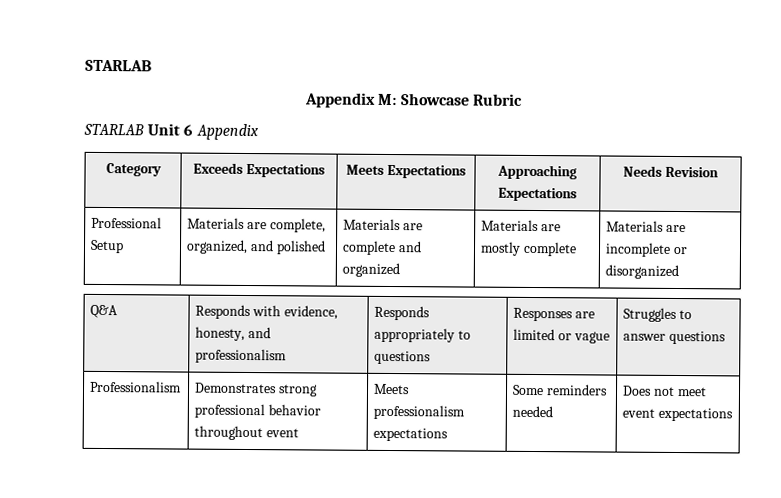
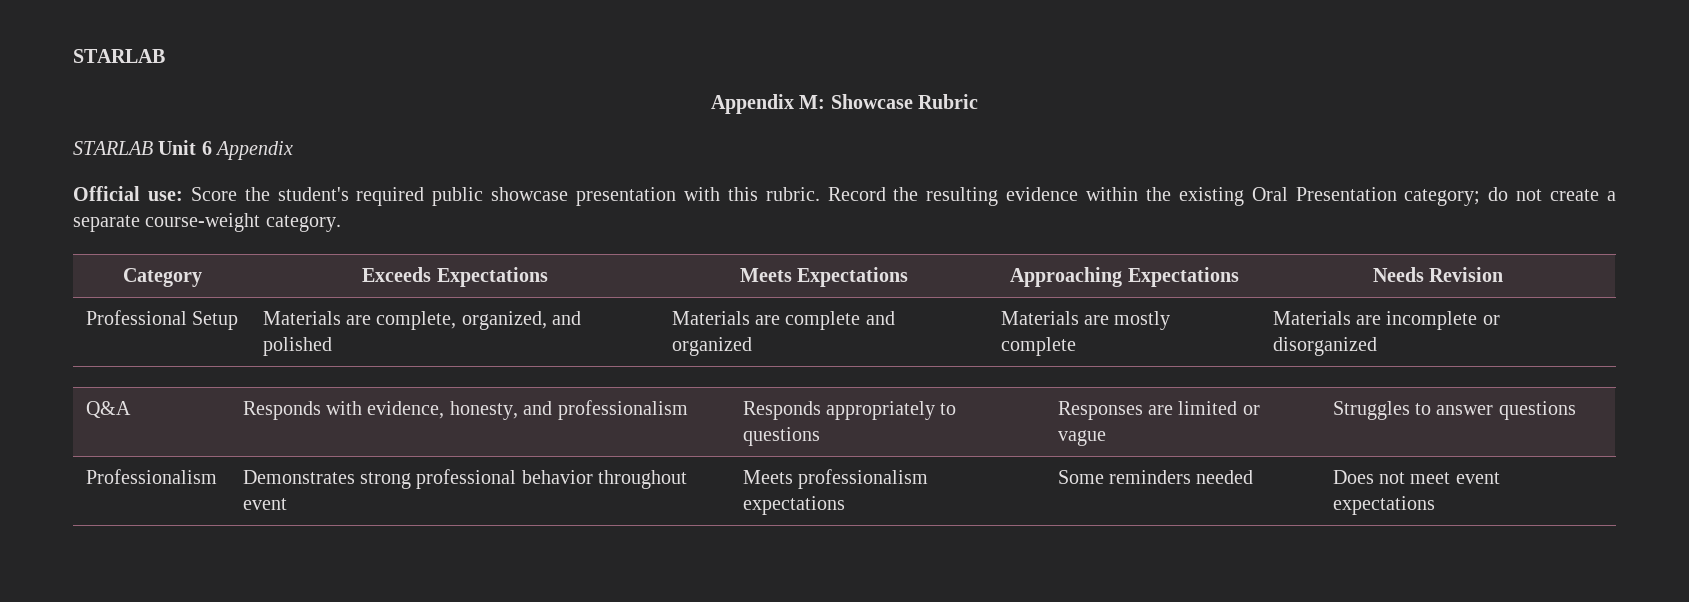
+ Official use: Score the student's required public showcase presentation with this rubric. Record the resulting evidence within the existing Oral Presentation category; do not create a separate course-weight category.

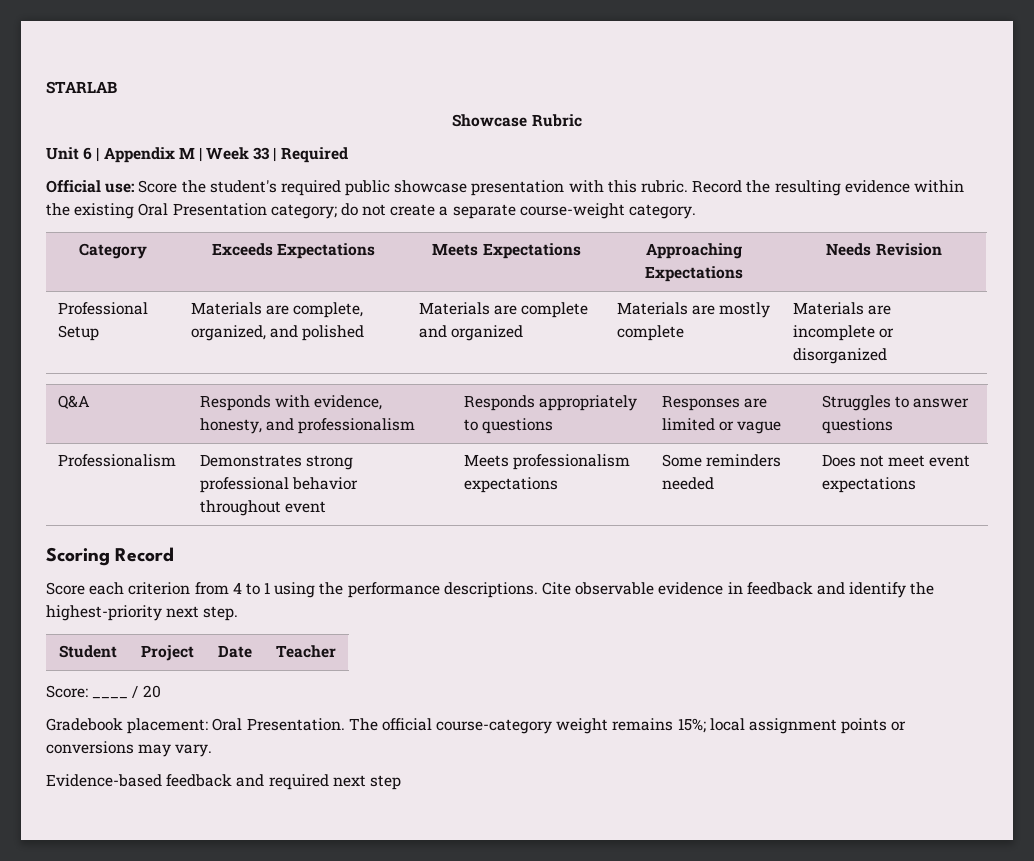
- Appendix M: Showcase Rubric
+ Showcase Rubric
- STARLAB Unit 6 Appendix
+ Unit 6 | Appendix M | Week 33 | Required
+ Scoring Record
+ Score each criterion from 4 to 1 using the performance descriptions. Cite observable evidence in feedback and identify the highest-priority next step.
+ Student | Project | Date | Teacher
+ Score: ____ / 20
+ Gradebook placement: Oral Presentation. The official course-category weight remains 15%; local assignment points or conversions may vary.
+ Evidence-based feedback and required next step

